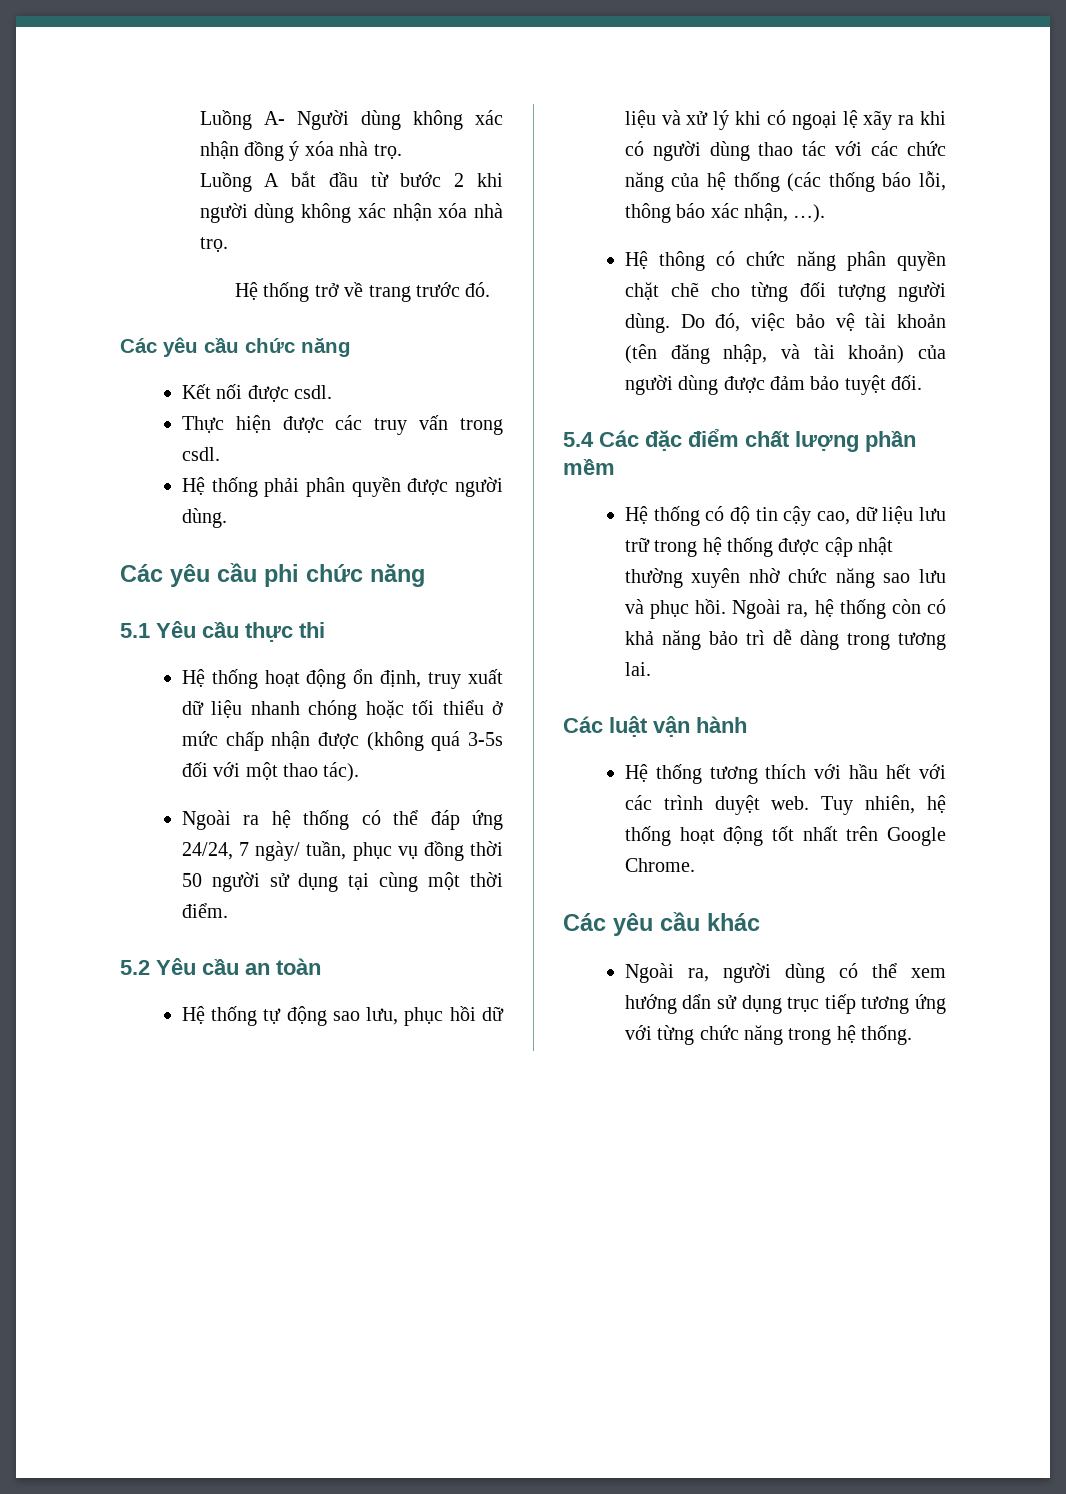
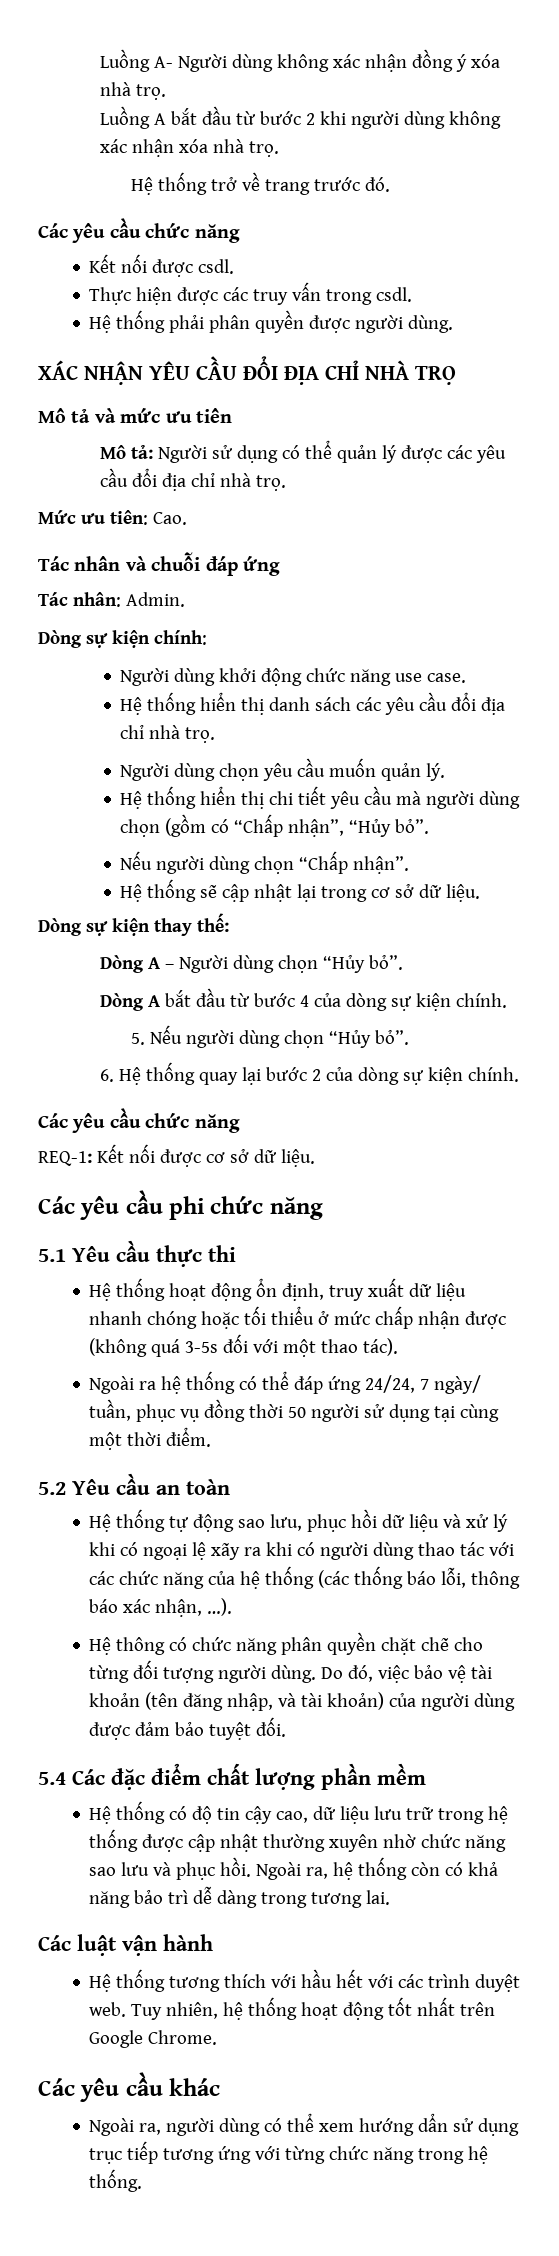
+ XÁC NHẬN YÊU CẦU ĐỔI ĐỊA CHỈ NHÀ TRỌ
+ Mô tả và mức ưu tiên
+ Mô tả: Người sử dụng có thể quản lý được các yêu cầu đổi địa chỉ nhà trọ.
+ Mức ưu tiên: Cao.
+ Tác nhân và chuỗi đáp ứng
+ Tác nhân: Admin.
+ Dòng sự kiện chính:
+ Người dùng khởi động chức năng use case.
+ Hệ thống hiển thị danh sách các yêu cầu đổi địa chỉ nhà trọ.
+ Người dùng chọn yêu cầu muốn quản lý.
+ Hệ thống hiển thị chi tiết yêu cầu mà người dùng chọn (gồm có “Chấp nhận”, “Hủy bỏ”.
+ Nếu người dùng chọn “Chấp nhận”.
+ Hệ thống sẽ cập nhật lại trong cơ sở dữ liệu.
+ Dòng sự kiện thay thế:
+ Dòng A – Người dùng chọn “Hủy bỏ”.
+ Dòng A bắt đầu từ bước 4 của dòng sự kiện chính.
+ 5. Nếu người dùng chọn “Hủy bỏ”.
+ 6. Hệ thống quay lại bước 2 của dòng sự kiện chính.
+ Các yêu cầu chức năng
+ REQ-1: Kết nối được cơ sở dữ liệu.

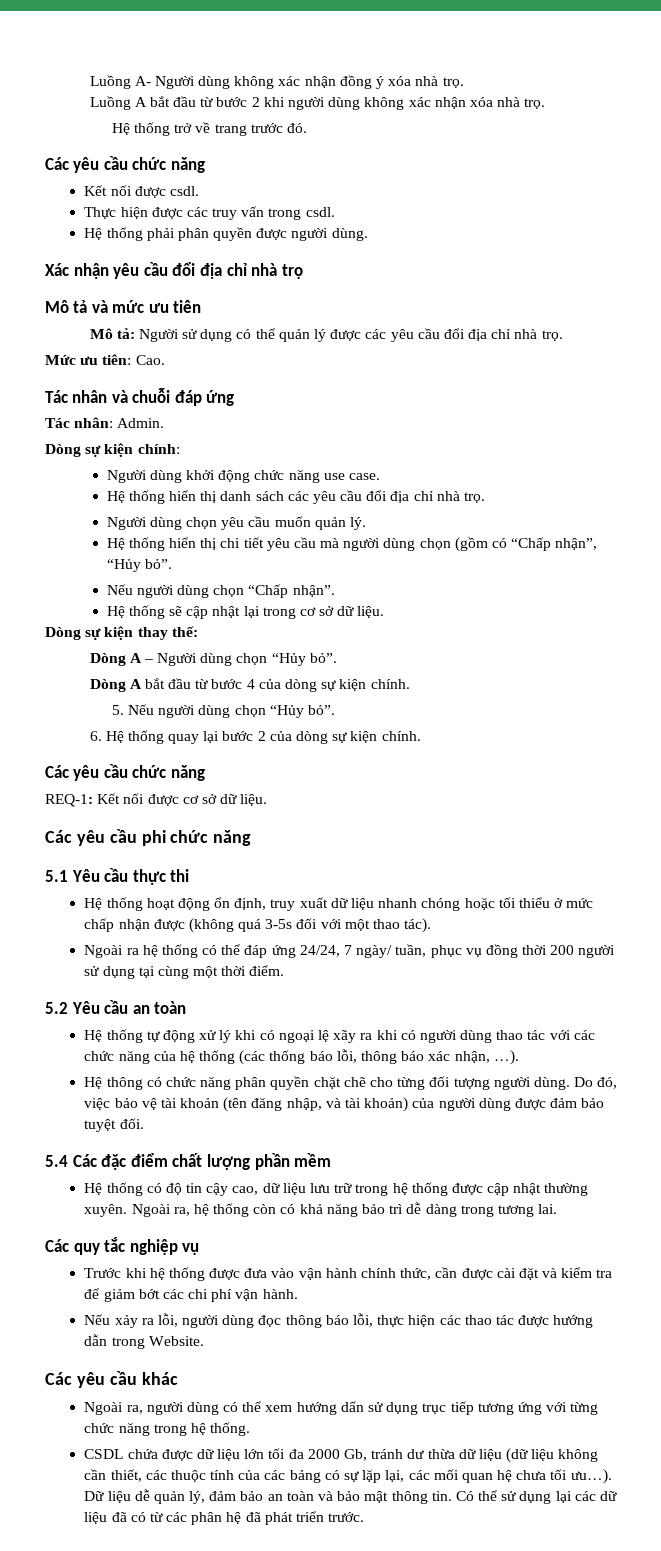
- XÁC NHẬN YÊU CẦU ĐỔI ĐỊA CHỈ NHÀ TRỌ
+ Xác nhận yêu cầu đổi địa chỉ nhà trọ
- Ngoài ra hệ thống có thể đáp ứng 24/24, 7 ngày/ tuần, phục vụ đồng thời 50 người sử dụng tại cùng một thời điểm.
+ Ngoài ra hệ thống có thể đáp ứng 24/24, 7 ngày/ tuần, phục vụ đồng thời 200 người sử dụng tại cùng một thời điểm.
- Hệ thống tự động sao lưu, phục hồi dữ liệu và xử lý khi có ngoại lệ xãy ra khi có người dùng thao tác với các chức năng của hệ thống (các thống báo lỗi, thông báo xác nhận, …).
+ Hệ thống tự động xử lý khi có ngoại lệ xãy ra khi có người dùng thao tác với các chức năng của hệ thống (các thống báo lỗi, thông báo xác nhận, …).
- Hệ thống có độ tin cậy cao, dữ liệu lưu trữ trong hệ thống được cập nhật thường xuyên nhờ chức năng sao lưu và phục hồi.
+ Hệ thống có độ tin cậy cao, dữ liệu lưu trữ trong hệ thống được cập nhật thường xuyên.
- Các luật vận hành
- Hệ thống tương thích với hầu hết với các trình duyệt web. Tuy nhiên, hệ thống hoạt động tốt nhất trên Google Chrome.
+ Các quy tắc nghiệp vụ
+ Trước khi hệ thống được đưa vào vận hành chính thức, cần được cài đặt và kiểm tra để giảm bớt các chi phí vận hành.
+ Nếu xảy ra lỗi, người dùng đọc thông báo lỗi, thực hiện các thao tác được hướng dẫn trong Website.
+ CSDL chứa được dữ liệu lớn tối đa 2000 Gb, tránh dư thừa dữ liệu (dữ liệu không cần thiết, các thuộc tính của các bảng có sự lặp lại, các mối quan hệ chưa tối ưu…). Dữ liệu dễ quản lý, đảm bảo an toàn và bảo mật thông tin. Có thể sử dụng lại các dữ liệu đã có từ các phân hệ đã phát triển trước.

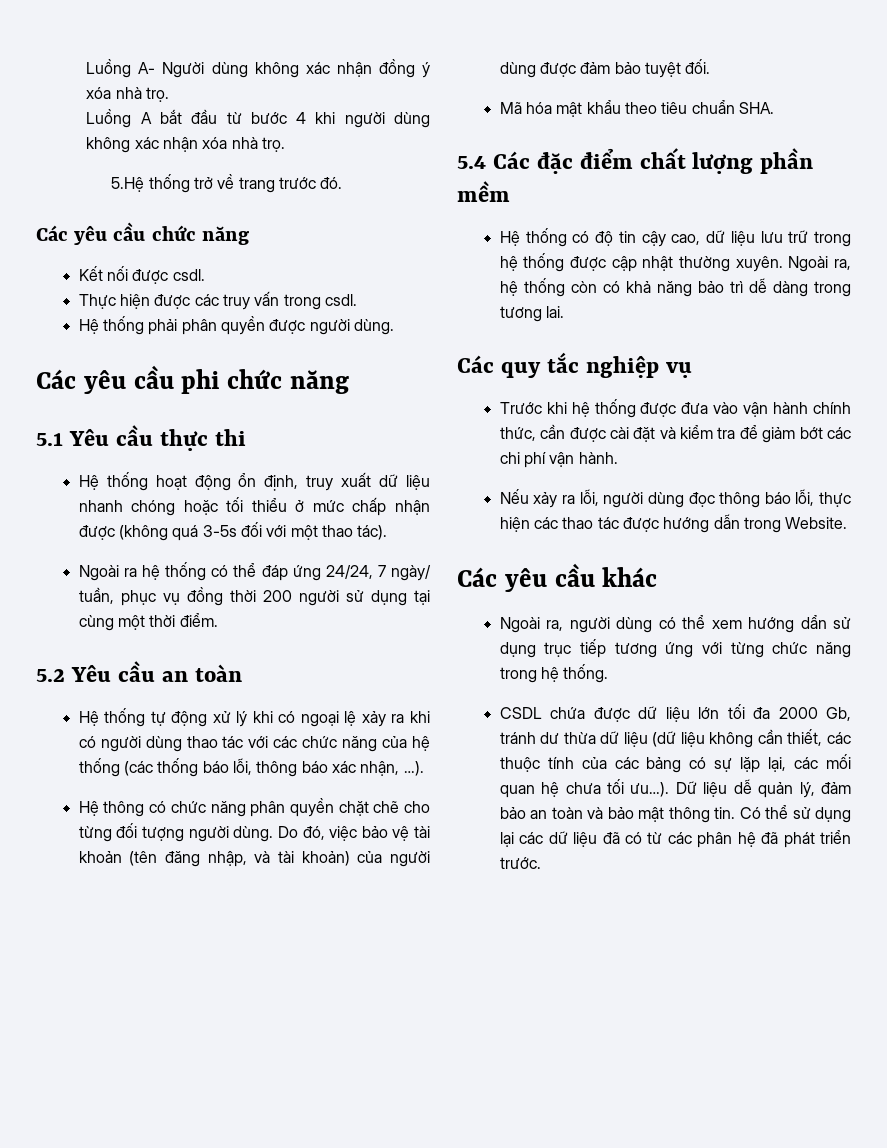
- Luồng A bắt đầu từ bước 2 khi người dùng không xác nhận xóa nhà trọ.
+ Luồng A bắt đầu từ bước 4 khi người dùng không xác nhận xóa nhà trọ.
- Hệ thống trở về trang trước đó.
+ 5.Hệ thống trở về trang trước đó.
- Xác nhận yêu cầu đổi địa chỉ nhà trọ
- Mô tả và mức ưu tiên
- Mô tả: Người sử dụng có thể quản lý được các yêu cầu đổi địa chỉ nhà trọ.
- Mức ưu tiên: Cao.
- Tác nhân và chuỗi đáp ứng
- Tác nhân: Admin.
- Dòng sự kiện chính:
- Người dùng khởi động chức năng use case.
- Hệ thống hiển thị danh sách các yêu cầu đổi địa chỉ nhà trọ.
- Người dùng chọn yêu cầu muốn quản lý.
- Hệ thống hiển thị chi tiết yêu cầu mà người dùng chọn (gồm có “Chấp nhận”, “Hủy bỏ”.
- Nếu người dùng chọn “Chấp nhận”.
- Hệ thống sẽ cập nhật lại trong cơ sở dữ liệu.
- Dòng sự kiện thay thế:
- Dòng A – Người dùng chọn “Hủy bỏ”.
- Dòng A bắt đầu từ bước 4 của dòng sự kiện chính.
- 5. Nếu người dùng chọn “Hủy bỏ”.
- 6. Hệ thống quay lại bước 2 của dòng sự kiện chính.
- Các yêu cầu chức năng
- REQ-1: Kết nối được cơ sở dữ liệu.
- Hệ thống tự động xử lý khi có ngoại lệ xãy ra khi có người dùng thao tác với các chức năng của hệ thống (các thống báo lỗi, thông báo xác nhận, …).
+ Hệ thống tự động xử lý khi có ngoại lệ xảy ra khi có người dùng thao tác với các chức năng của hệ thống (các thống báo lỗi, thông báo xác nhận, …).
+ Mã hóa mật khẩu theo tiêu chuẩn SHA.

